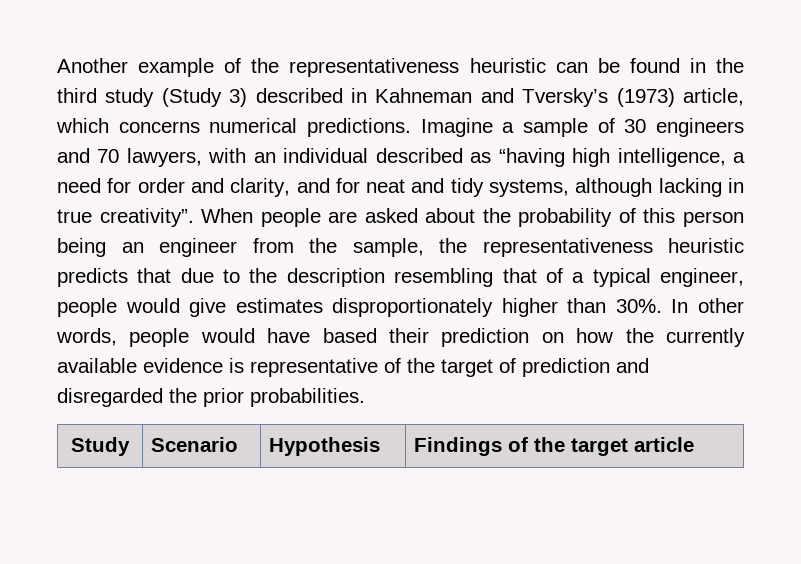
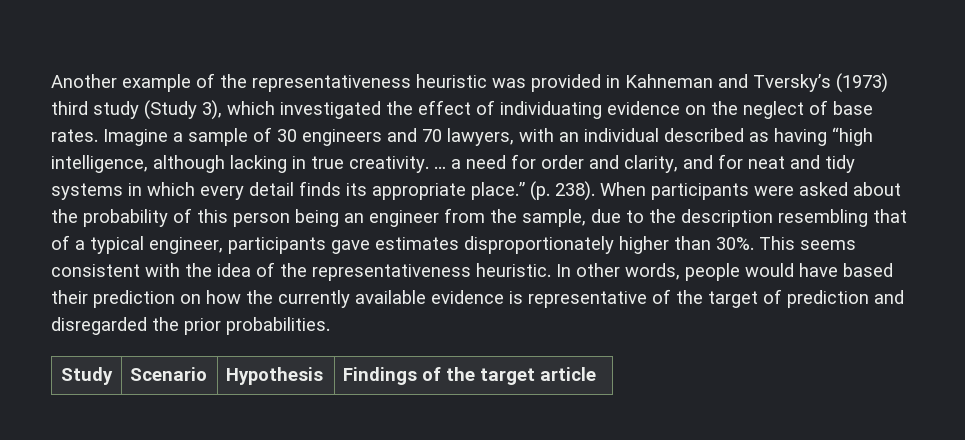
- Another example of the representativeness heuristic can be found in the third study (Study 3) described in Kahneman and Tversky’s (1973) article, which concerns numerical predictions.
+ Another example of the representativeness heuristic was provided in Kahneman and Tversky’s (1973) third study (Study 3), which investigated the effect of individuating evidence on the neglect of base rates.
- Imagine a sample of 30 engineers and 70 lawyers, with an individual described as “having high intelligence, a need for order and clarity, and for neat and tidy systems, although lacking in true creativity”. When people are asked about the probability of this person being an engineer from the sample, the representativeness heuristic predicts that due to the description resembling that of a typical engineer, people would give estimates disproportionately higher than 30%.
+ Imagine a sample of 30 engineers and 70 lawyers, with an individual described as having “high intelligence, although lacking in true creativity. … a need for order and clarity, and for neat and tidy systems in which every detail finds its appropriate place.” (p. 238). When participants were asked about the probability of this person being an engineer from the sample, due to the description resembling that of a typical engineer, participants gave estimates disproportionately higher than 30%.
+ This seems consistent with the idea of the representativeness heuristic.

